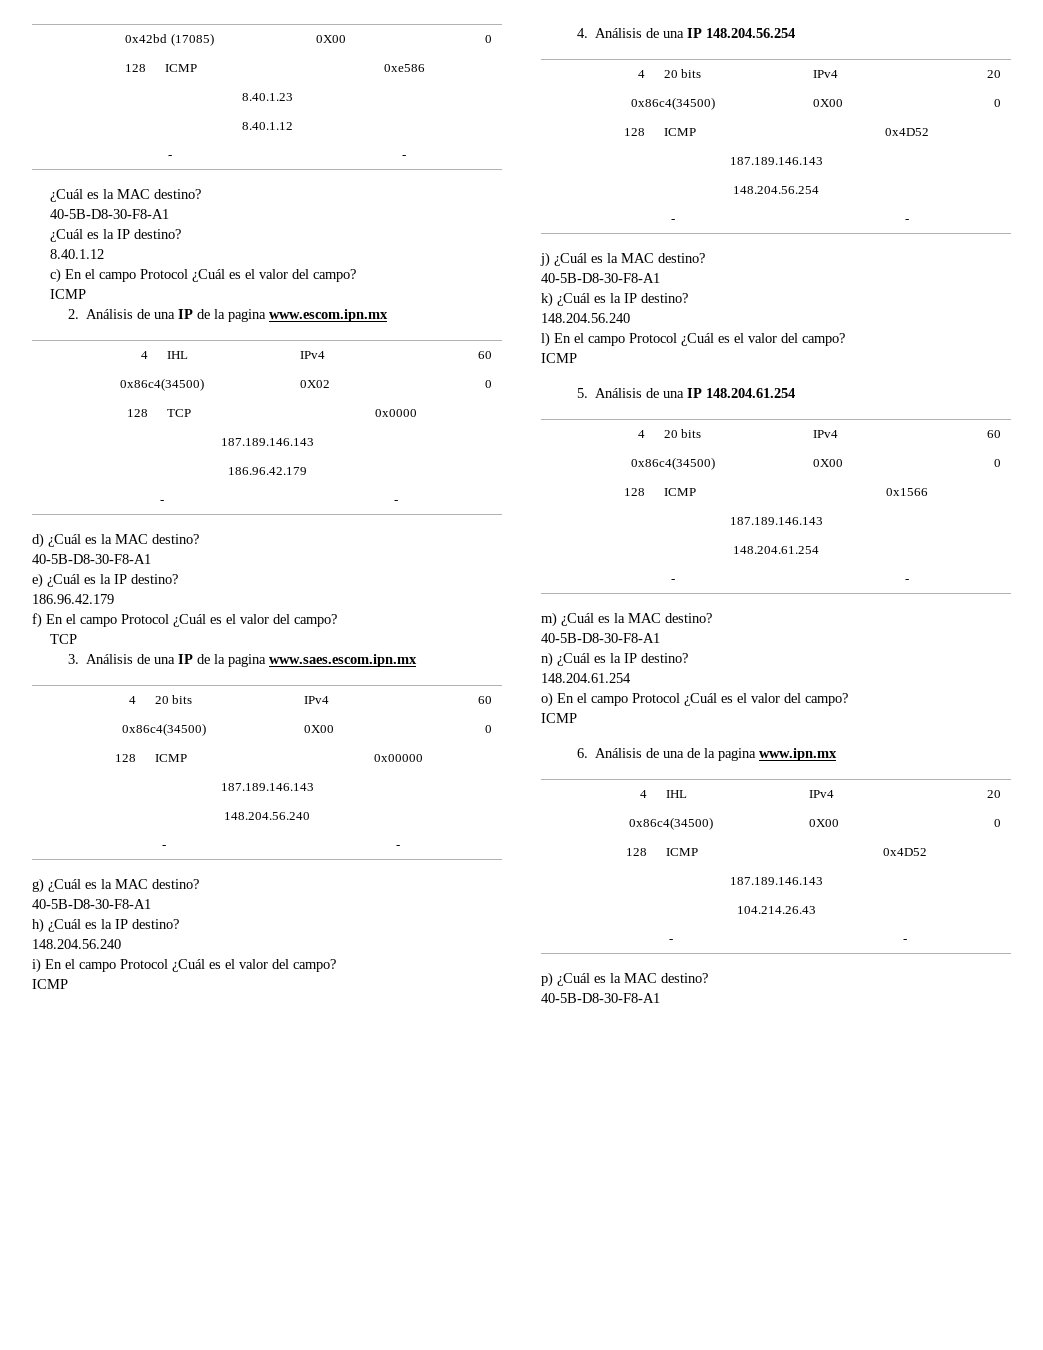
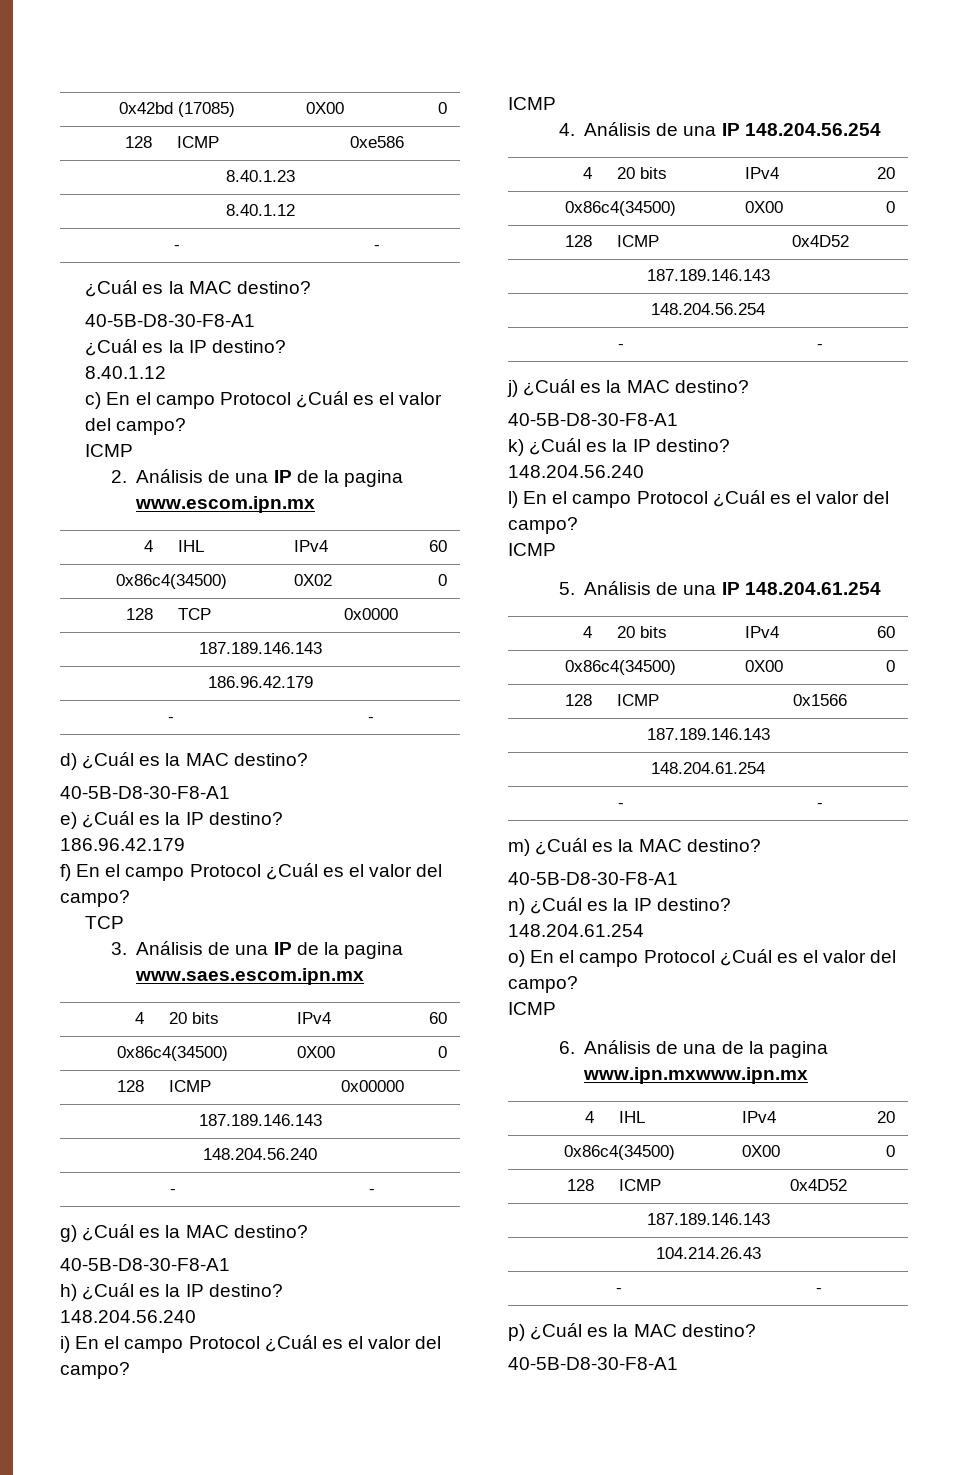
- 6. Análisis de una de la pagina www.ipn.mx
+ 6. Análisis de una de la pagina www.ipn.mxwww.ipn.mx

